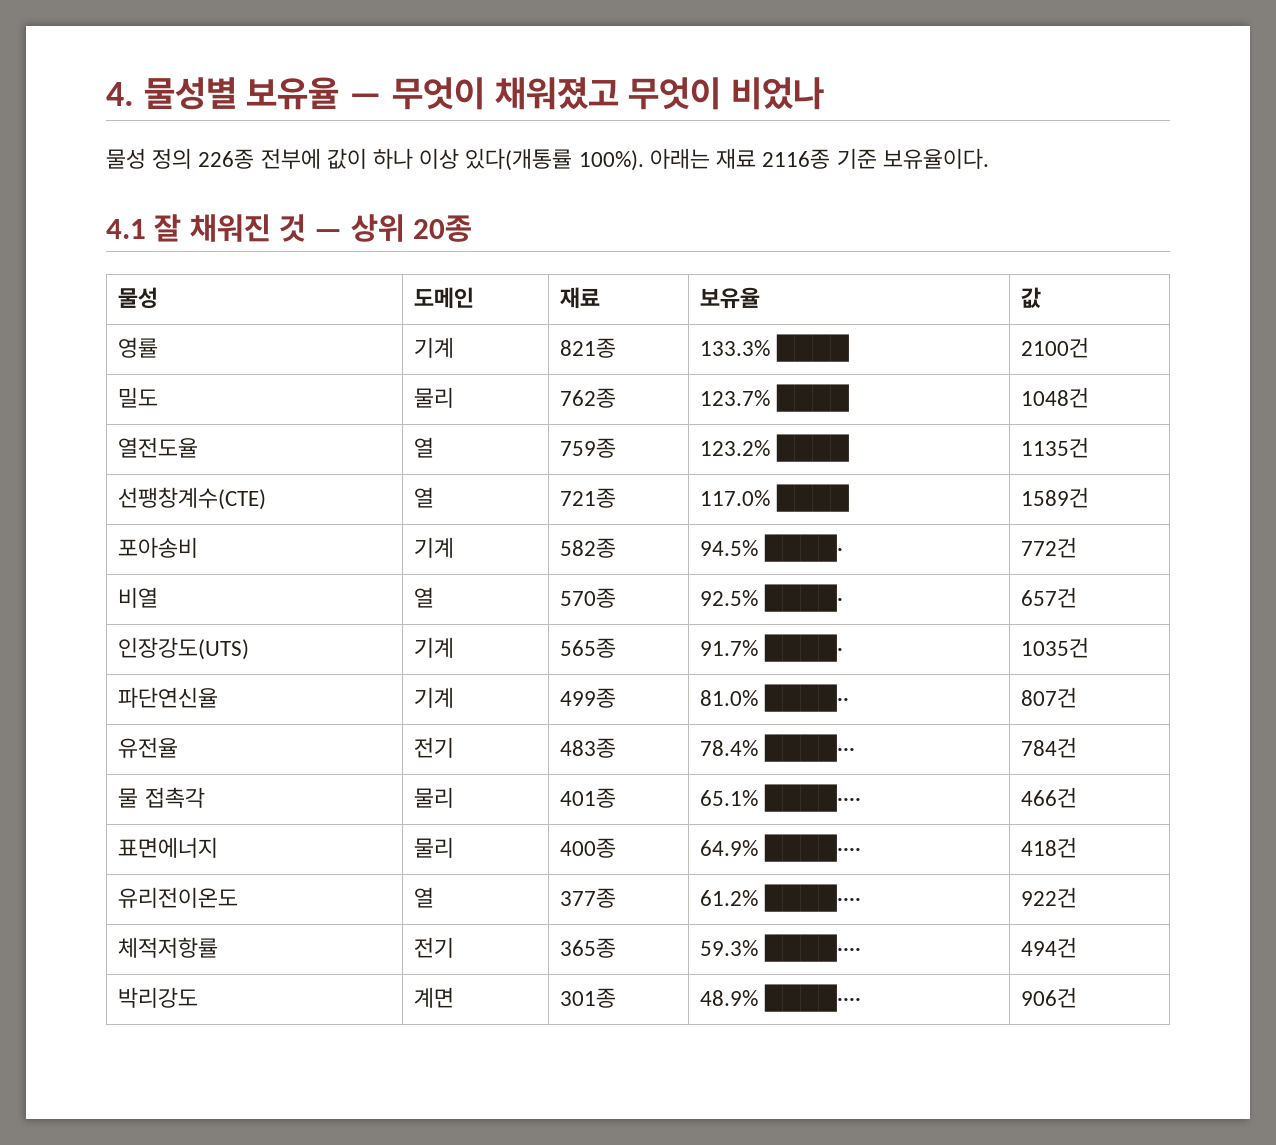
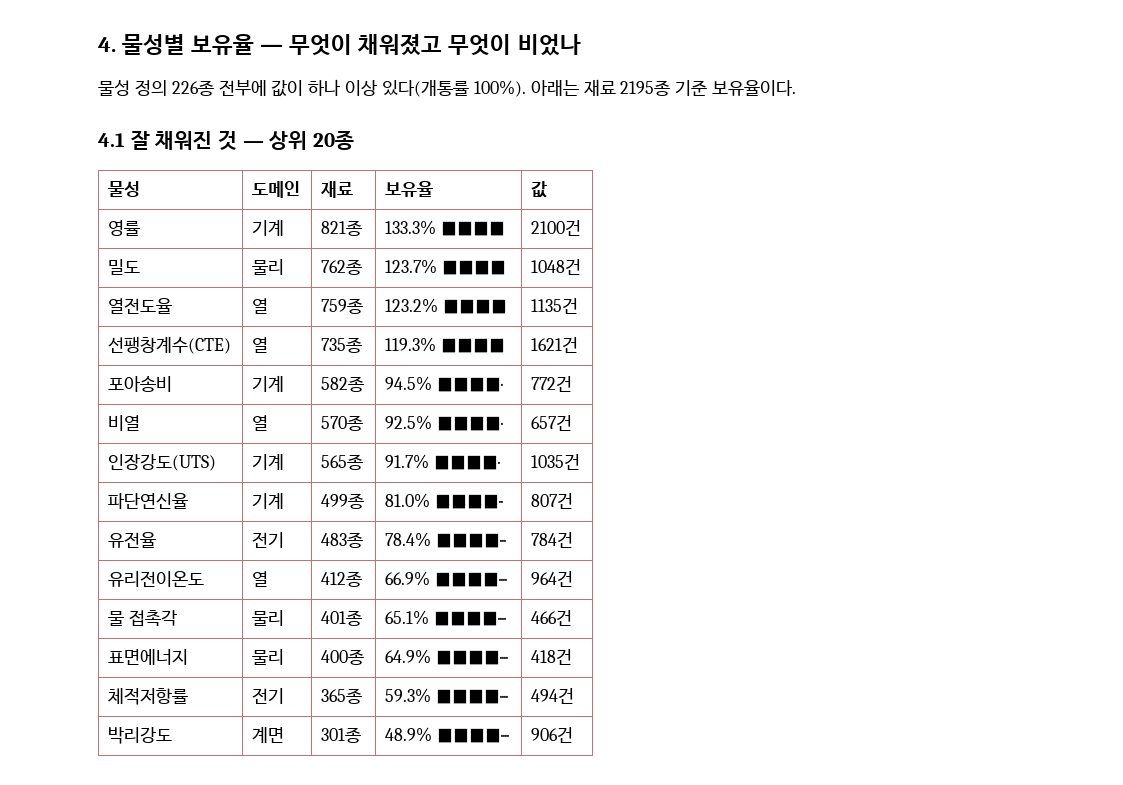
- 아래는 재료 2116종 기준 보유율이다.
+ 아래는 재료 2195종 기준 보유율이다.
- 선팽창계수(CTE) | 열 | 721종 | 117.0% ████ | 1589건
+ 선팽창계수(CTE) | 열 | 735종 | 119.3% ████ | 1621건
+ 유리전이온도 | 열 | 412종 | 66.9% ████···· | 964건
- 유리전이온도 | 열 | 377종 | 61.2% ████···· | 922건

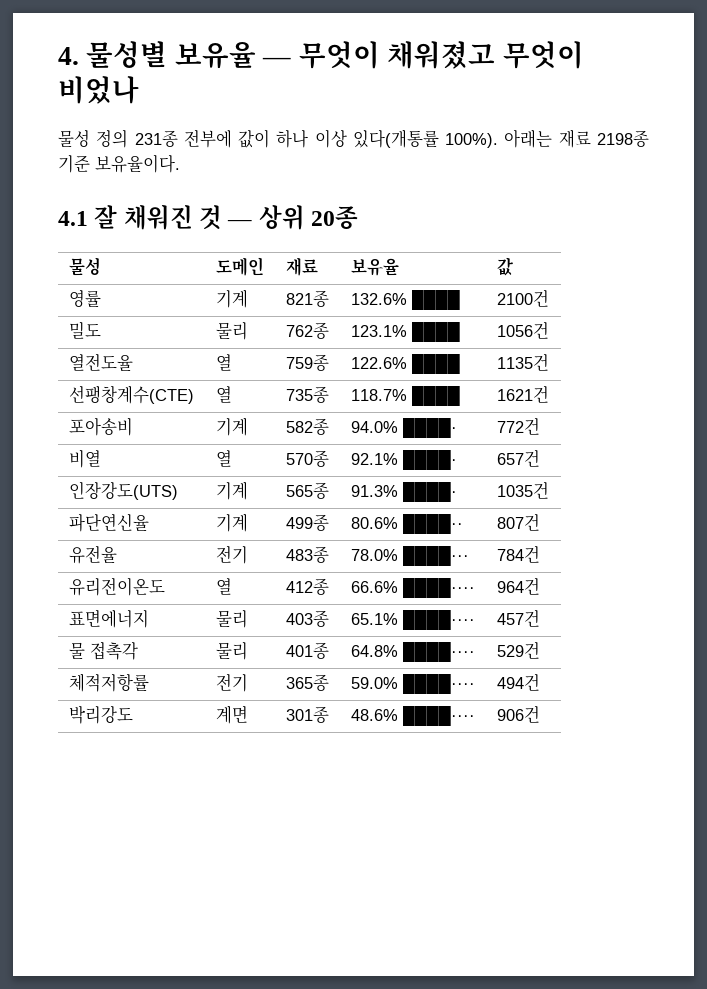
- 물성 정의 226종 전부에 값이 하나 이상 있다(개통률 100%).
+ 물성 정의 231종 전부에 값이 하나 이상 있다(개통률 100%).
- 아래는 재료 2195종 기준 보유율이다.
+ 아래는 재료 2198종 기준 보유율이다.
- 영률 | 기계 | 821종 | 133.3% ████ | 2100건
+ 영률 | 기계 | 821종 | 132.6% ████ | 2100건
- 밀도 | 물리 | 762종 | 123.7% ████ | 1048건
+ 밀도 | 물리 | 762종 | 123.1% ████ | 1056건
- 열전도율 | 열 | 759종 | 123.2% ████ | 1135건
+ 열전도율 | 열 | 759종 | 122.6% ████ | 1135건
- 선팽창계수(CTE) | 열 | 735종 | 119.3% ████ | 1621건
+ 선팽창계수(CTE) | 열 | 735종 | 118.7% ████ | 1621건
- 포아송비 | 기계 | 582종 | 94.5% ████· | 772건
+ 포아송비 | 기계 | 582종 | 94.0% ████· | 772건
- 비열 | 열 | 570종 | 92.5% ████· | 657건
+ 비열 | 열 | 570종 | 92.1% ████· | 657건
- 인장강도(UTS) | 기계 | 565종 | 91.7% ████· | 1035건
+ 인장강도(UTS) | 기계 | 565종 | 91.3% ████· | 1035건
- 파단연신율 | 기계 | 499종 | 81.0% ████·· | 807건
+ 파단연신율 | 기계 | 499종 | 80.6% ████·· | 807건
- 유전율 | 전기 | 483종 | 78.4% ████··· | 784건
+ 유전율 | 전기 | 483종 | 78.0% ████··· | 784건
- 유리전이온도 | 열 | 412종 | 66.9% ████···· | 964건
+ 유리전이온도 | 열 | 412종 | 66.6% ████···· | 964건
+ 표면에너지 | 물리 | 403종 | 65.1% ████···· | 457건
- 물 접촉각 | 물리 | 401종 | 65.1% ████···· | 466건
- 표면에너지 | 물리 | 400종 | 64.9% ████···· | 418건
+ 물 접촉각 | 물리 | 401종 | 64.8% ████···· | 529건
- 체적저항률 | 전기 | 365종 | 59.3% ████···· | 494건
+ 체적저항률 | 전기 | 365종 | 59.0% ████···· | 494건
- 박리강도 | 계면 | 301종 | 48.9% ████···· | 906건
+ 박리강도 | 계면 | 301종 | 48.6% ████···· | 906건

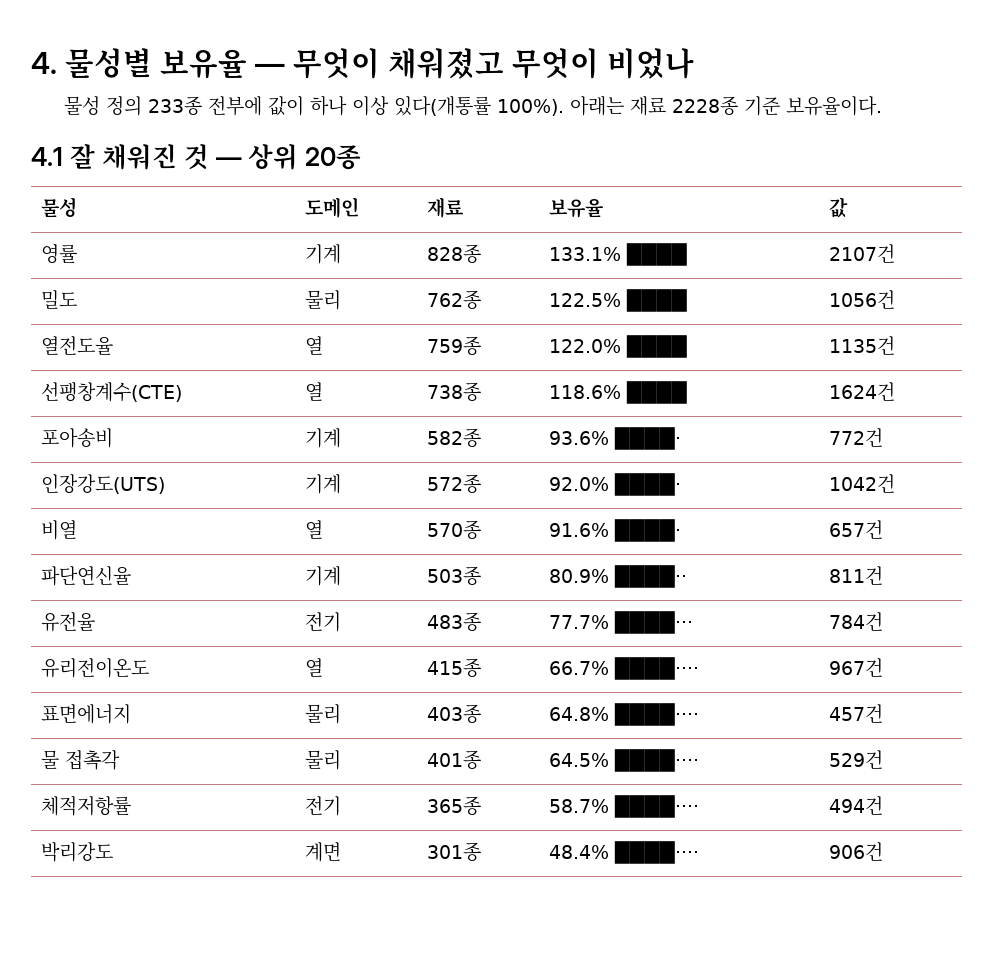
- 물성 정의 231종 전부에 값이 하나 이상 있다(개통률 100%).
+ 물성 정의 233종 전부에 값이 하나 이상 있다(개통률 100%).
- 아래는 재료 2198종 기준 보유율이다.
+ 아래는 재료 2228종 기준 보유율이다.
- 영률 | 기계 | 821종 | 132.6% ████ | 2100건
+ 영률 | 기계 | 828종 | 133.1% ████ | 2107건
- 밀도 | 물리 | 762종 | 123.1% ████ | 1056건
+ 밀도 | 물리 | 762종 | 122.5% ████ | 1056건
- 열전도율 | 열 | 759종 | 122.6% ████ | 1135건
+ 열전도율 | 열 | 759종 | 122.0% ████ | 1135건
- 선팽창계수(CTE) | 열 | 735종 | 118.7% ████ | 1621건
+ 선팽창계수(CTE) | 열 | 738종 | 118.6% ████ | 1624건
- 포아송비 | 기계 | 582종 | 94.0% ████· | 772건
+ 포아송비 | 기계 | 582종 | 93.6% ████· | 772건
+ 인장강도(UTS) | 기계 | 572종 | 92.0% ████· | 1042건
- 비열 | 열 | 570종 | 92.1% ████· | 657건
+ 비열 | 열 | 570종 | 91.6% ████· | 657건
- 인장강도(UTS) | 기계 | 565종 | 91.3% ████· | 1035건
- 파단연신율 | 기계 | 499종 | 80.6% ████·· | 807건
+ 파단연신율 | 기계 | 503종 | 80.9% ████·· | 811건
- 유전율 | 전기 | 483종 | 78.0% ████··· | 784건
+ 유전율 | 전기 | 483종 | 77.7% ████··· | 784건
- 유리전이온도 | 열 | 412종 | 66.6% ████···· | 964건
+ 유리전이온도 | 열 | 415종 | 66.7% ████···· | 967건
- 표면에너지 | 물리 | 403종 | 65.1% ████···· | 457건
+ 표면에너지 | 물리 | 403종 | 64.8% ████···· | 457건
- 물 접촉각 | 물리 | 401종 | 64.8% ████···· | 529건
+ 물 접촉각 | 물리 | 401종 | 64.5% ████···· | 529건
- 체적저항률 | 전기 | 365종 | 59.0% ████···· | 494건
+ 체적저항률 | 전기 | 365종 | 58.7% ████···· | 494건
- 박리강도 | 계면 | 301종 | 48.6% ████···· | 906건
+ 박리강도 | 계면 | 301종 | 48.4% ████···· | 906건

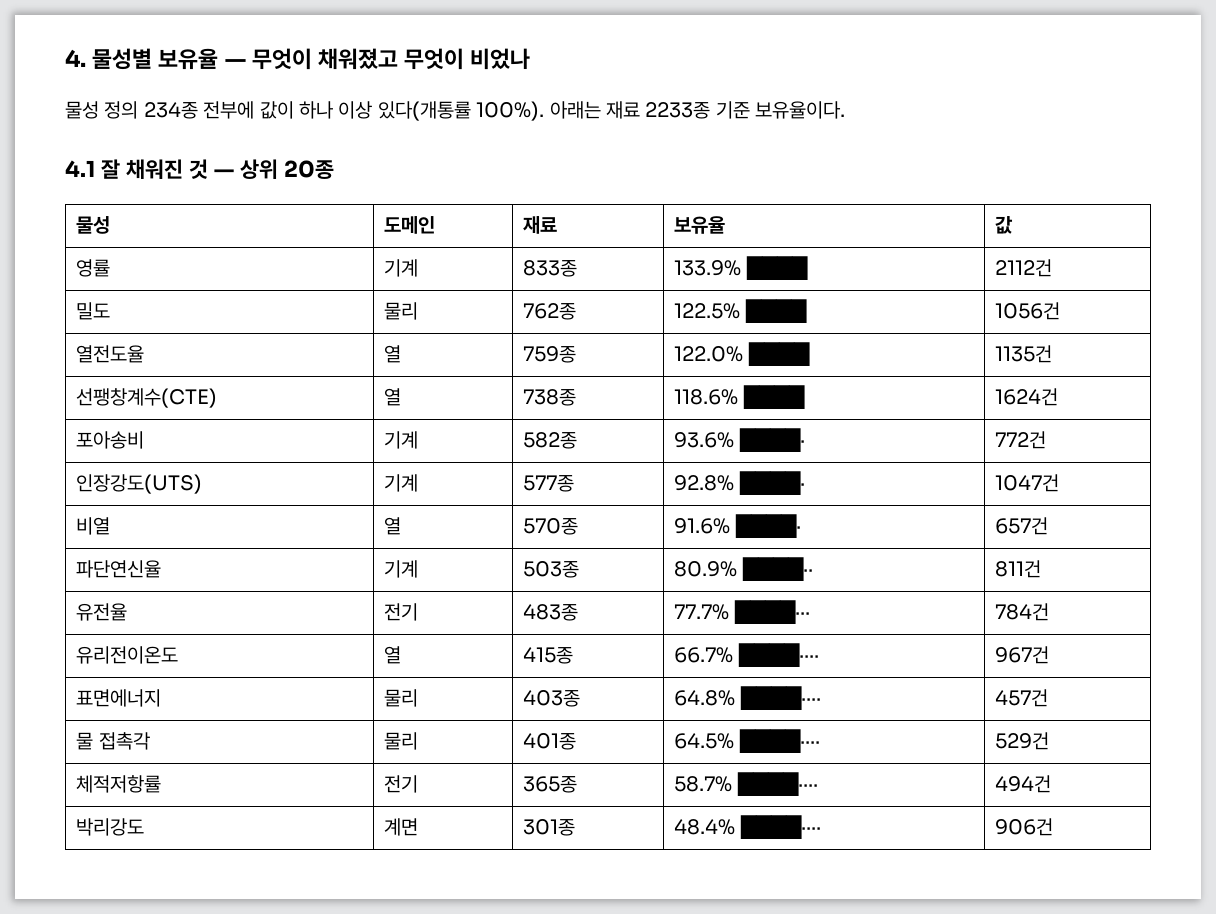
- 물성 정의 233종 전부에 값이 하나 이상 있다(개통률 100%).
+ 물성 정의 234종 전부에 값이 하나 이상 있다(개통률 100%).
- 아래는 재료 2228종 기준 보유율이다.
+ 아래는 재료 2233종 기준 보유율이다.
- 영률 | 기계 | 828종 | 133.1% ████ | 2107건
+ 영률 | 기계 | 833종 | 133.9% ████ | 2112건
- 인장강도(UTS) | 기계 | 572종 | 92.0% ████· | 1042건
+ 인장강도(UTS) | 기계 | 577종 | 92.8% ████· | 1047건

